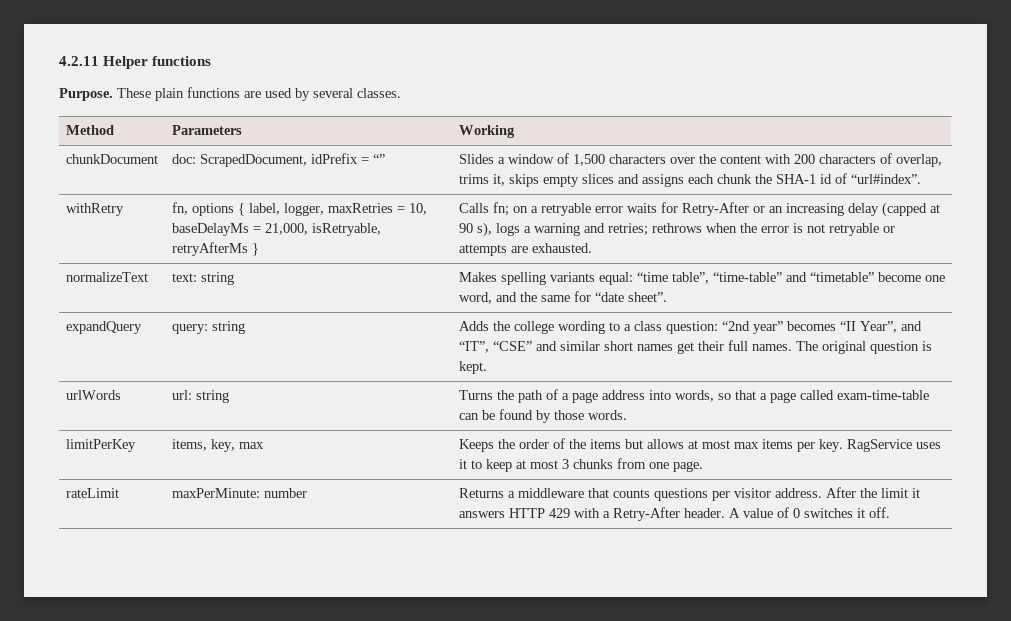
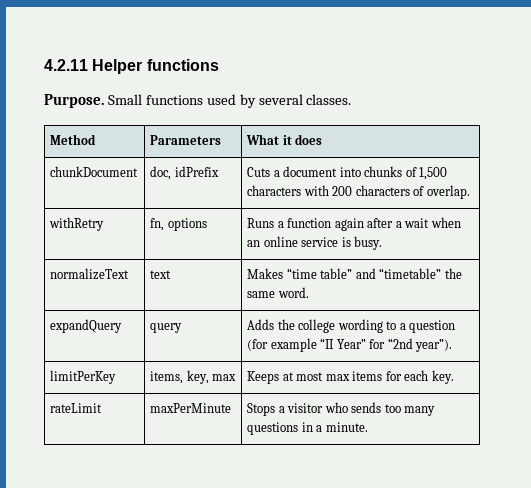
- These plain functions are used by several classes.
+ Small functions used by several classes.
- Method | Parameters | Working
+ Method | Parameters | What it does
- chunkDocument | doc: ScrapedDocument, idPrefix = “” | Slides a window of 1,500 characters over the content with 200 characters of overlap, trims it, skips empty slices and assigns each chunk the SHA-1 id of “url#index”.
- withRetry | fn, options { label, logger, maxRetries = 10, baseDelayMs = 21,000, isRetryable, retryAfterMs } | Calls fn; on a retryable error waits for Retry-After or an increasing delay (capped at 90 s), logs a warning and retries; rethrows when the error is not retryable or attempts are exhausted.
+ chunkDocument | doc, idPrefix | Cuts a document into chunks of 1,500 characters with 200 characters of overlap.
+ withRetry | fn, options | Runs a function again after a wait when an online service is busy.
- normalizeText | text: string | Makes spelling variants equal: “time table”, “time-table” and “timetable” become one word, and the same for “date sheet”.
+ normalizeText | text | Makes “time table” and “timetable” the same word.
- expandQuery | query: string | Adds the college wording to a class question: “2nd year” becomes “II Year”, and “IT”, “CSE” and similar short names get their full names. The original question is kept.
- urlWords | url: string | Turns the path of a page address into words, so that a page called exam-time-table can be found by those words.
+ expandQuery | query | Adds the college wording to a question (for example “II Year” for “2nd year”).
- limitPerKey | items, key, max | Keeps the order of the items but allows at most max items per key. RagService uses it to keep at most 3 chunks from one page.
- rateLimit | maxPerMinute: number | Returns a middleware that counts questions per visitor address. After the limit it answers HTTP 429 with a Retry-After header. A value of 0 switches it off.
+ limitPerKey | items, key, max | Keeps at most max items for each key.
+ rateLimit | maxPerMinute | Stops a visitor who sends too many questions in a minute.

